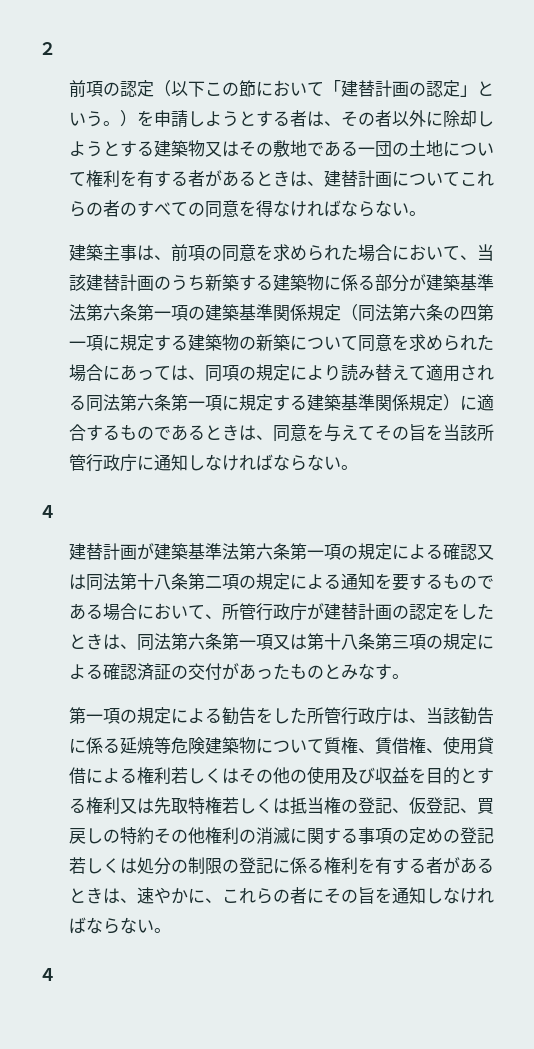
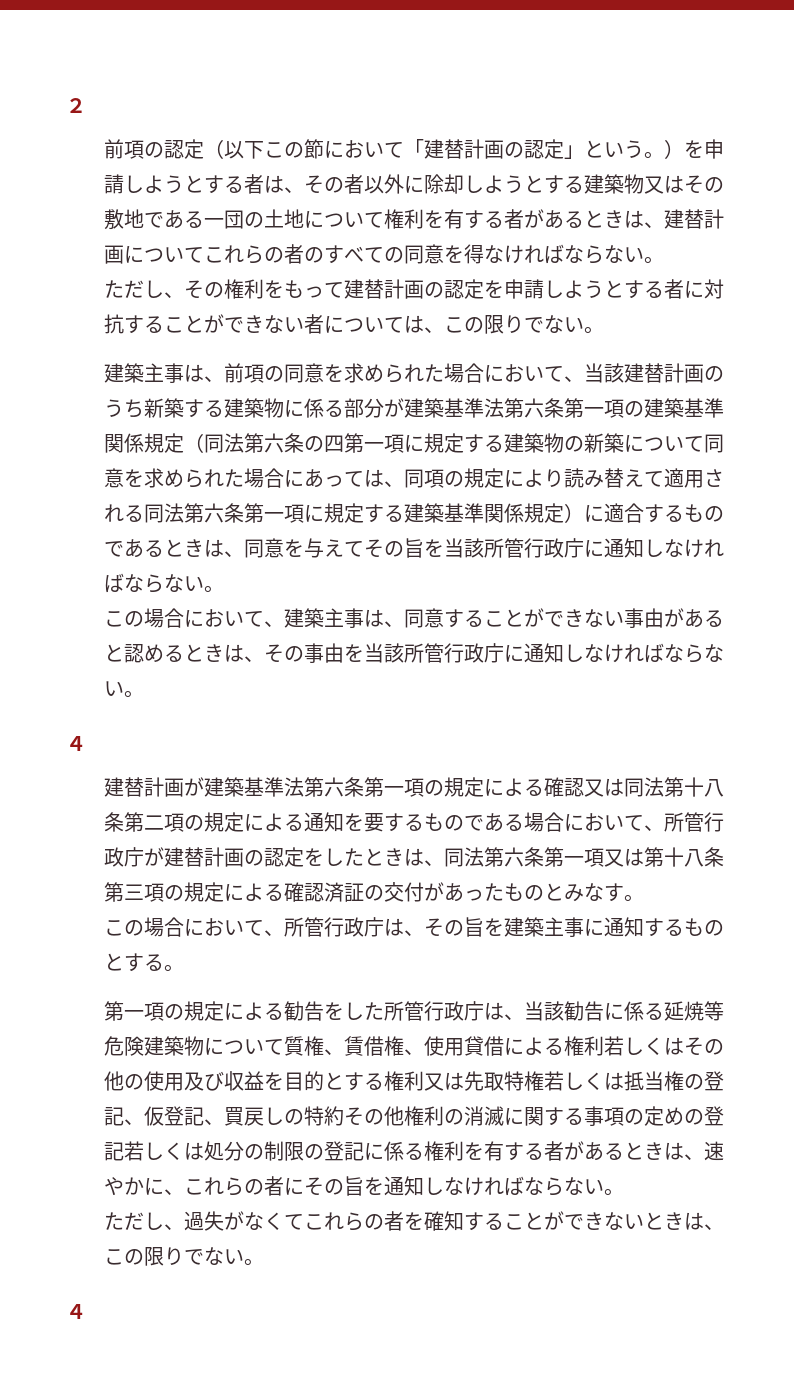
+ ただし、その権利をもって建替計画の認定を申請しようとする者に対抗することができない者については、この限りでない。
+ この場合において、建築主事は、同意することができない事由があると認めるときは、その事由を当該所管行政庁に通知しなければならない。
+ この場合において、所管行政庁は、その旨を建築主事に通知するものとする。
+ ただし、過失がなくてこれらの者を確知することができないときは、この限りでない。

